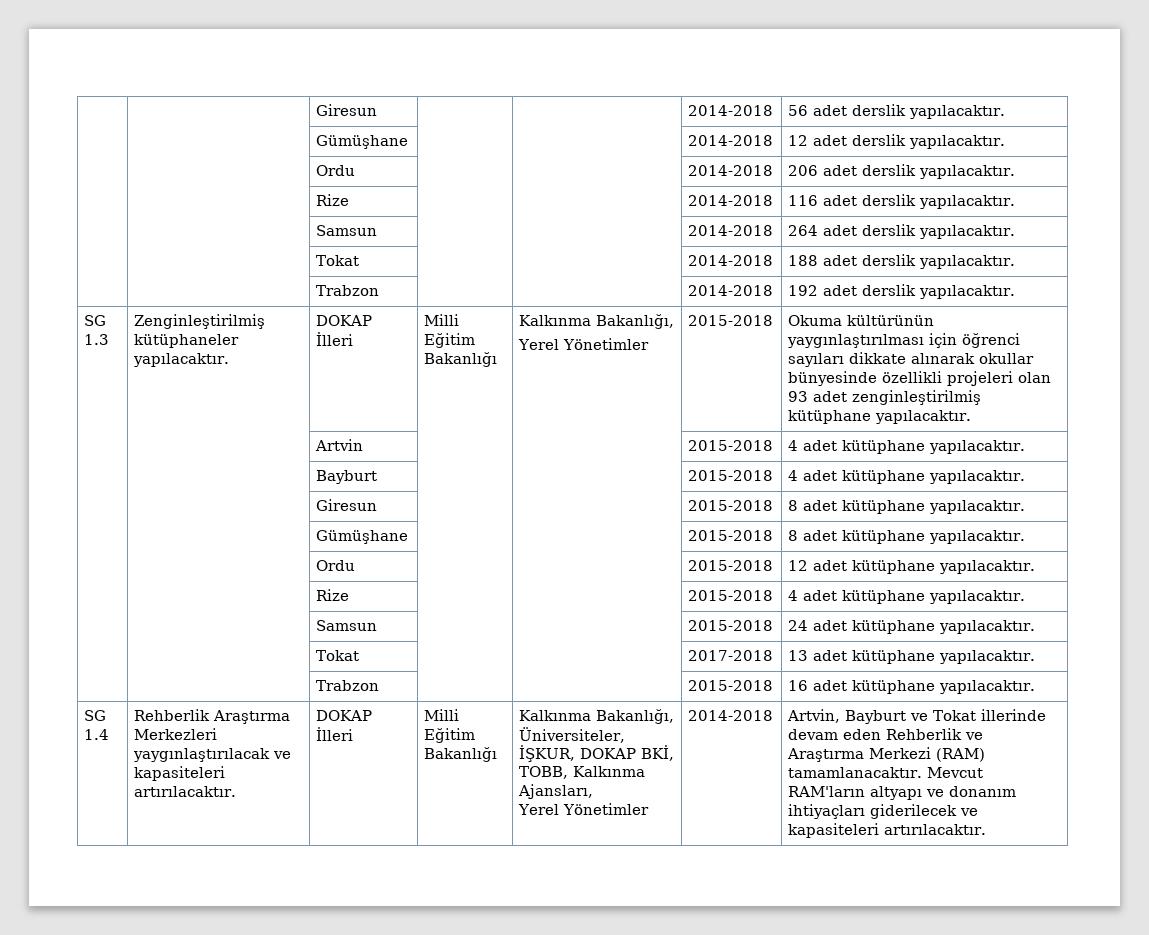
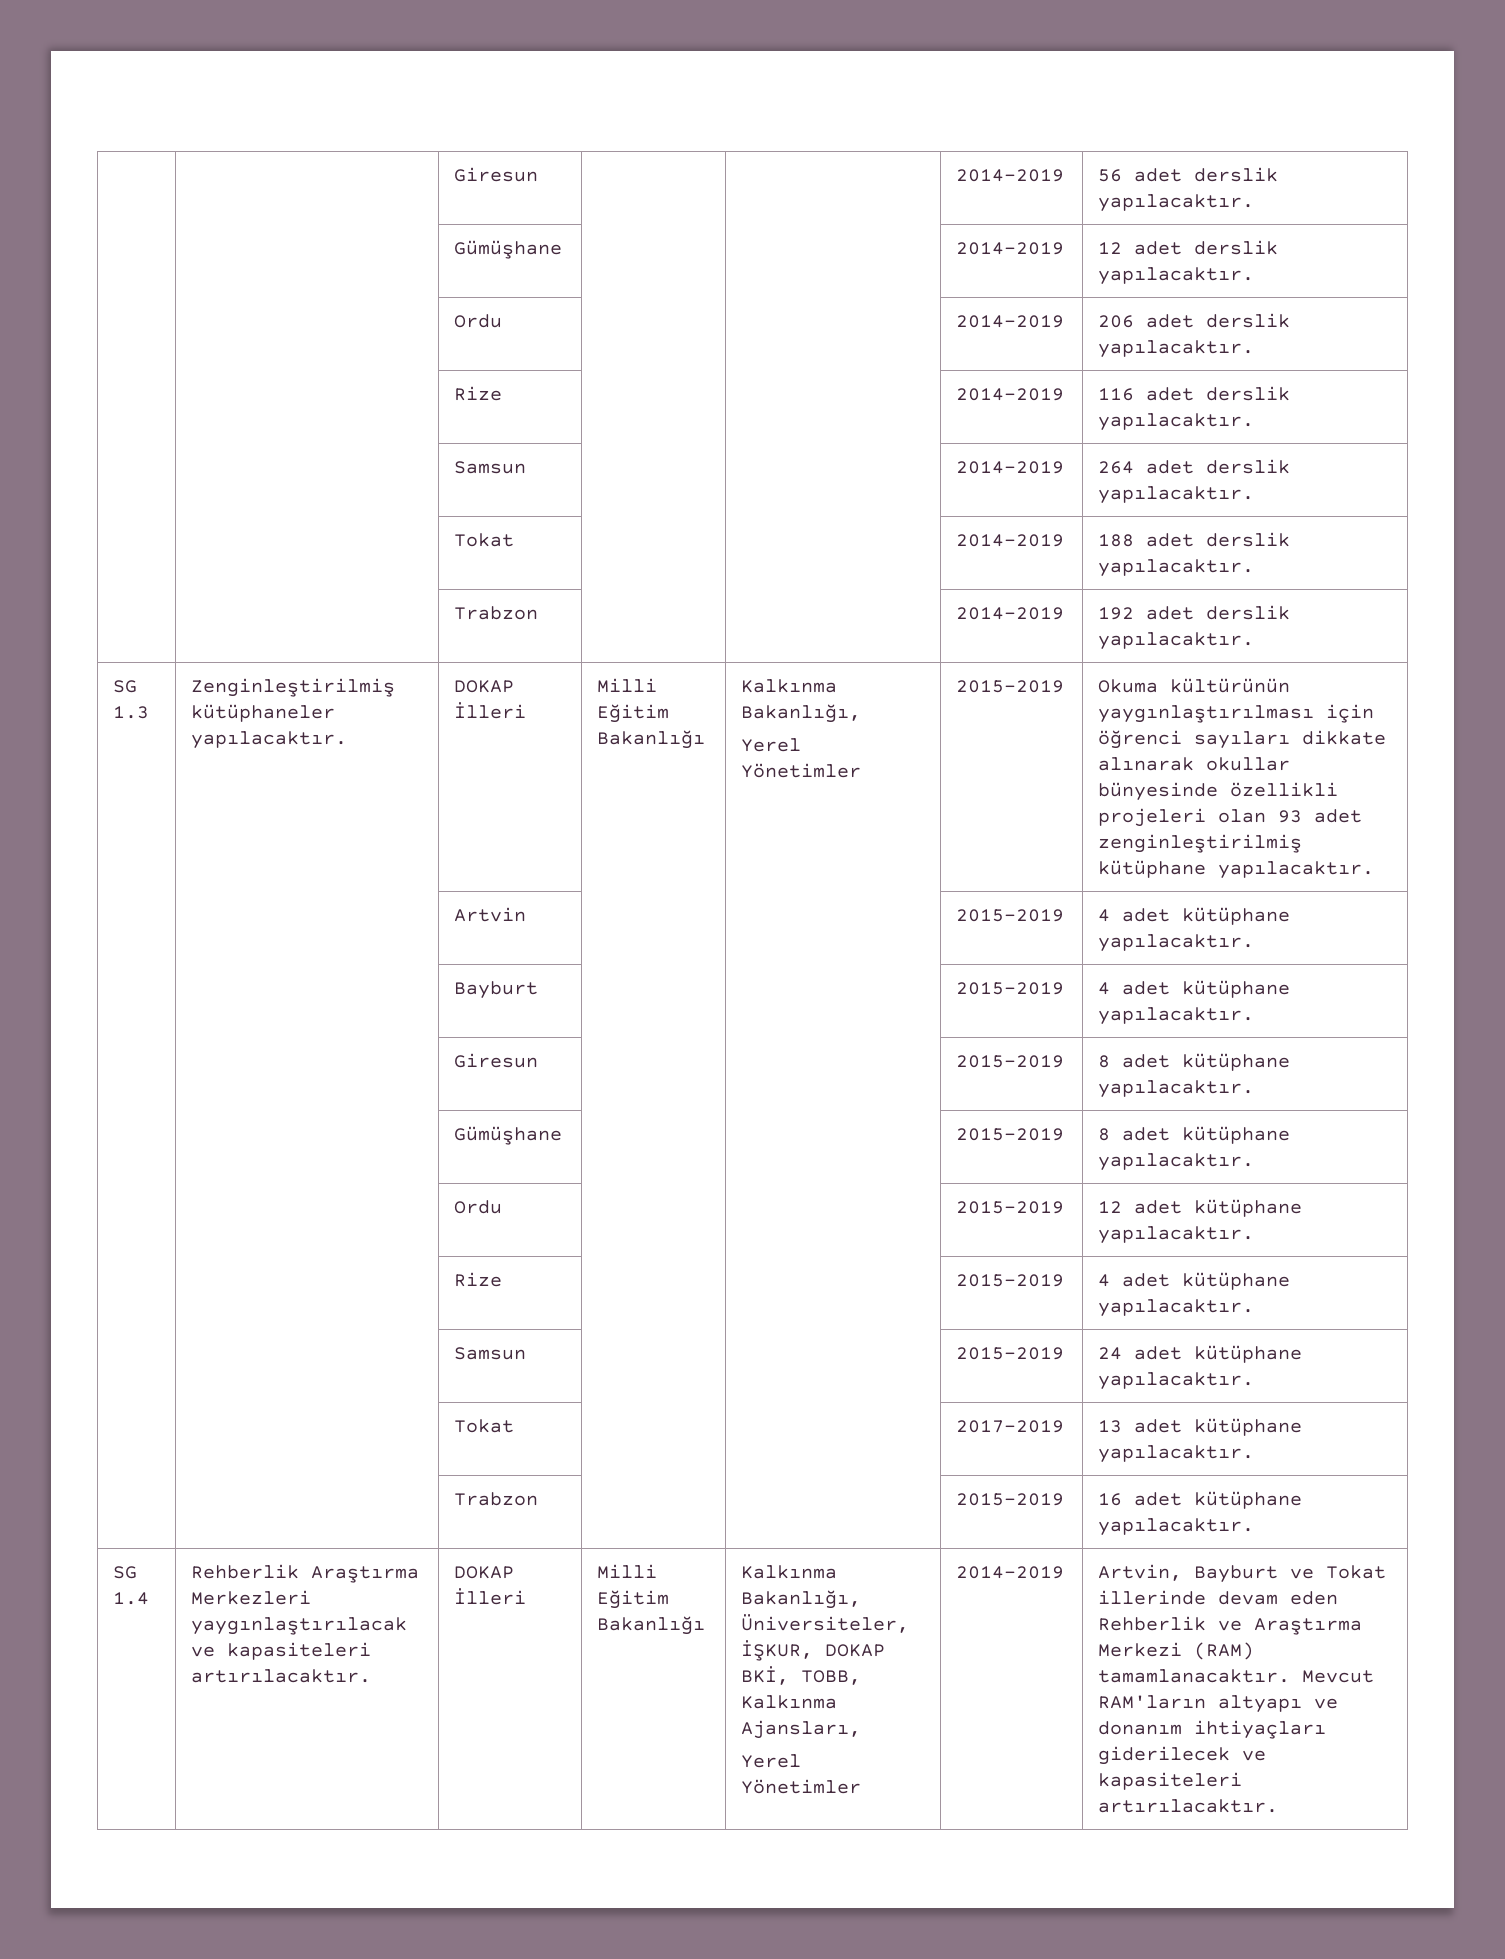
- | | Giresun | | | 2014-2018 | 56 adet derslik yapılacaktır.
+ | | Giresun | | | 2014-2019 | 56 adet derslik yapılacaktır.
- | | Gümüşhane | | | 2014-2018 | 12 adet derslik yapılacaktır.
+ | | Gümüşhane | | | 2014-2019 | 12 adet derslik yapılacaktır.
- | | Ordu | | | 2014-2018 | 206 adet derslik yapılacaktır.
+ | | Ordu | | | 2014-2019 | 206 adet derslik yapılacaktır.
- | | Rize | | | 2014-2018 | 116 adet derslik yapılacaktır.
+ | | Rize | | | 2014-2019 | 116 adet derslik yapılacaktır.
- | | Samsun | | | 2014-2018 | 264 adet derslik yapılacaktır.
+ | | Samsun | | | 2014-2019 | 264 adet derslik yapılacaktır.
- | | Tokat | | | 2014-2018 | 188 adet derslik yapılacaktır.
+ | | Tokat | | | 2014-2019 | 188 adet derslik yapılacaktır.
- | | Trabzon | | | 2014-2018 | 192 adet derslik yapılacaktır.
+ | | Trabzon | | | 2014-2019 | 192 adet derslik yapılacaktır.
  SG 1.3 | Zenginleştirilmiş kütüphaneler yapılacaktır. | DOKAP İlleri | Milli Eğitim Bakanlığı | Kalkınma Bakanlığı,
- Yerel Yönetimler | 2015-2018 | Okuma kültürünün yaygınlaştırılması için öğrenci sayıları dikkate alınarak okullar bünyesinde özellikli projeleri olan 93 adet zenginleştirilmiş kütüphane yapılacaktır.
+ Yerel Yönetimler | 2015-2019 | Okuma kültürünün yaygınlaştırılması için öğrenci sayıları dikkate alınarak okullar bünyesinde özellikli projeleri olan 93 adet zenginleştirilmiş kütüphane yapılacaktır.
- | | Artvin | | | 2015-2018 | 4 adet kütüphane yapılacaktır.
+ | | Artvin | | | 2015-2019 | 4 adet kütüphane yapılacaktır.
- | | Bayburt | | | 2015-2018 | 4 adet kütüphane yapılacaktır.
+ | | Bayburt | | | 2015-2019 | 4 adet kütüphane yapılacaktır.
- | | Giresun | | | 2015-2018 | 8 adet kütüphane yapılacaktır.
+ | | Giresun | | | 2015-2019 | 8 adet kütüphane yapılacaktır.
- | | Gümüşhane | | | 2015-2018 | 8 adet kütüphane yapılacaktır.
+ | | Gümüşhane | | | 2015-2019 | 8 adet kütüphane yapılacaktır.
- | | Ordu | | | 2015-2018 | 12 adet kütüphane yapılacaktır.
+ | | Ordu | | | 2015-2019 | 12 adet kütüphane yapılacaktır.
- | | Rize | | | 2015-2018 | 4 adet kütüphane yapılacaktır.
+ | | Rize | | | 2015-2019 | 4 adet kütüphane yapılacaktır.
- | | Samsun | | | 2015-2018 | 24 adet kütüphane yapılacaktır.
+ | | Samsun | | | 2015-2019 | 24 adet kütüphane yapılacaktır.
- | | Tokat | | | 2017-2018 | 13 adet kütüphane yapılacaktır.
+ | | Tokat | | | 2017-2019 | 13 adet kütüphane yapılacaktır.
- | | Trabzon | | | 2015-2018 | 16 adet kütüphane yapılacaktır.
+ | | Trabzon | | | 2015-2019 | 16 adet kütüphane yapılacaktır.
- Yerel Yönetimler | 2014-2018
+ Yerel Yönetimler | 2014-2019

